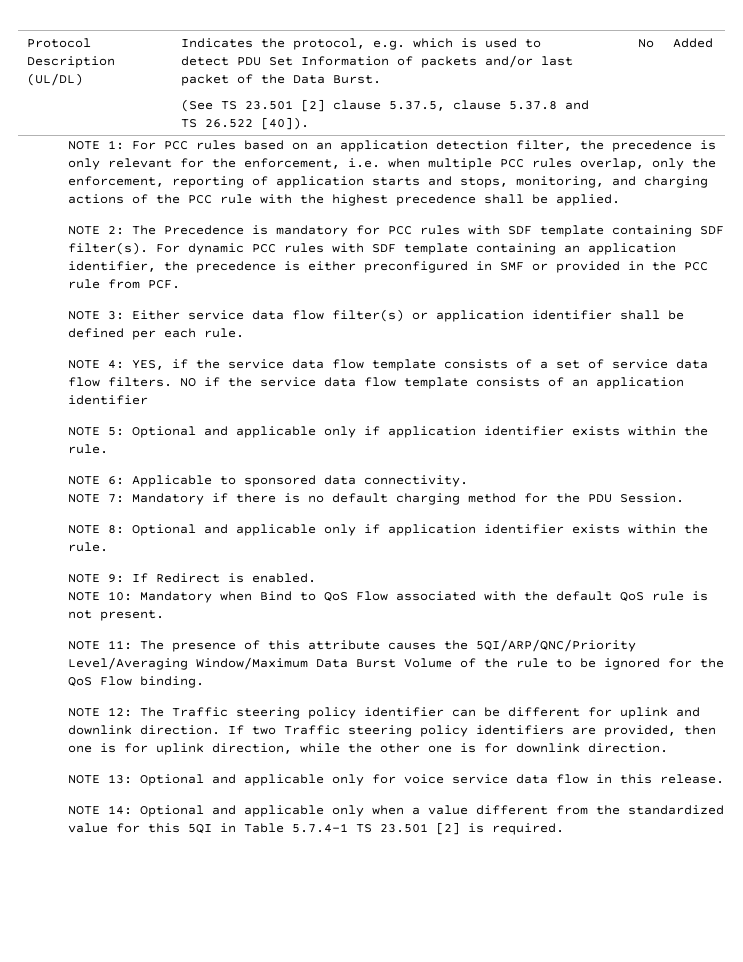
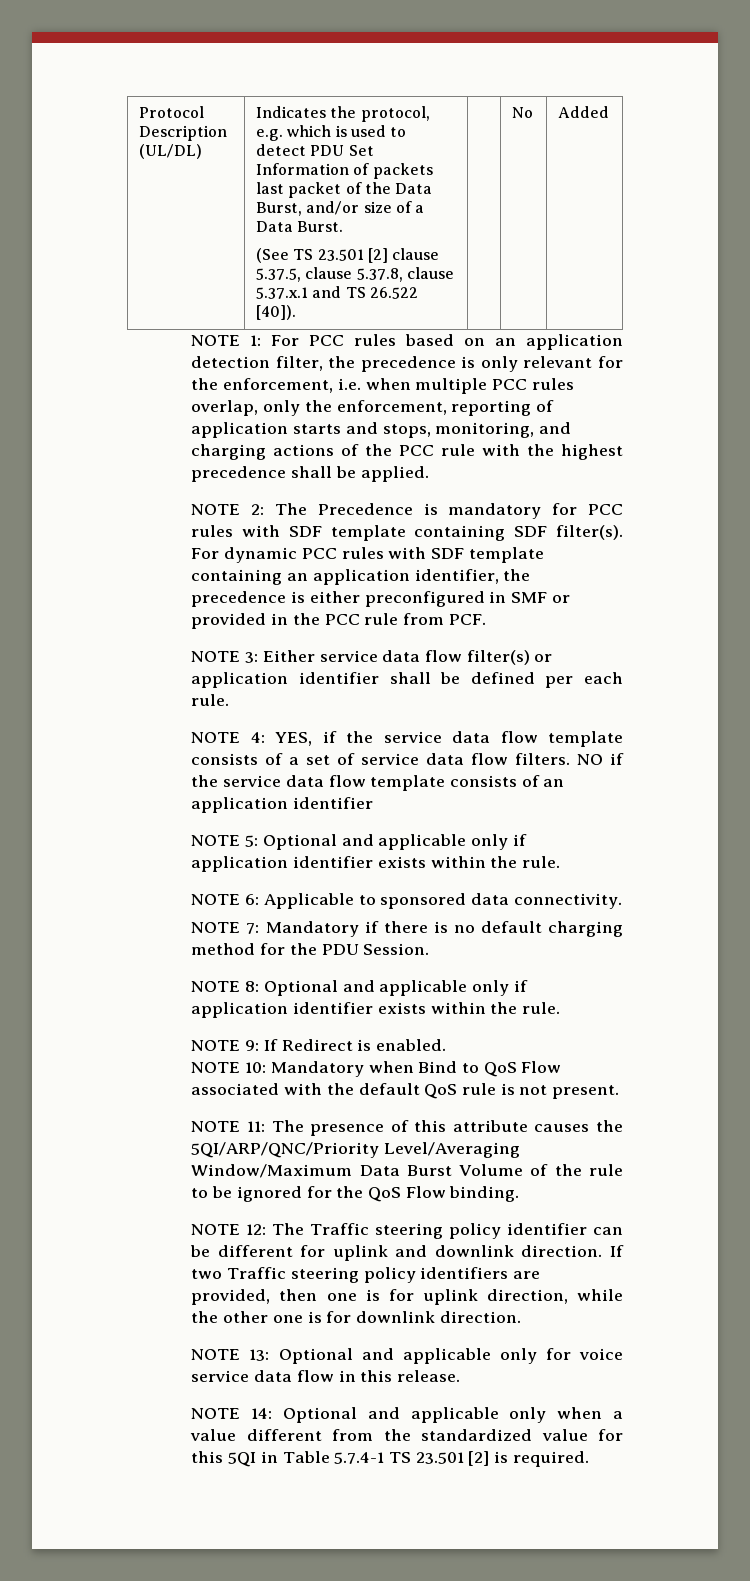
- Indicates the protocol, e.g. which is used to detect PDU Set Information of packets and/or last packet of the Data Burst.
+ Indicates the protocol, e.g. which is used to detect PDU Set Information of packets last packet of the Data Burst, and/or size of a Data Burst.
- (See TS 23.501 [2] clause 5.37.5, clause 5.37.8 and TS 26.522 [40]).
+ (See TS 23.501 [2] clause 5.37.5, clause 5.37.8, clause 5.37.x.1 and TS 26.522 [40]).

